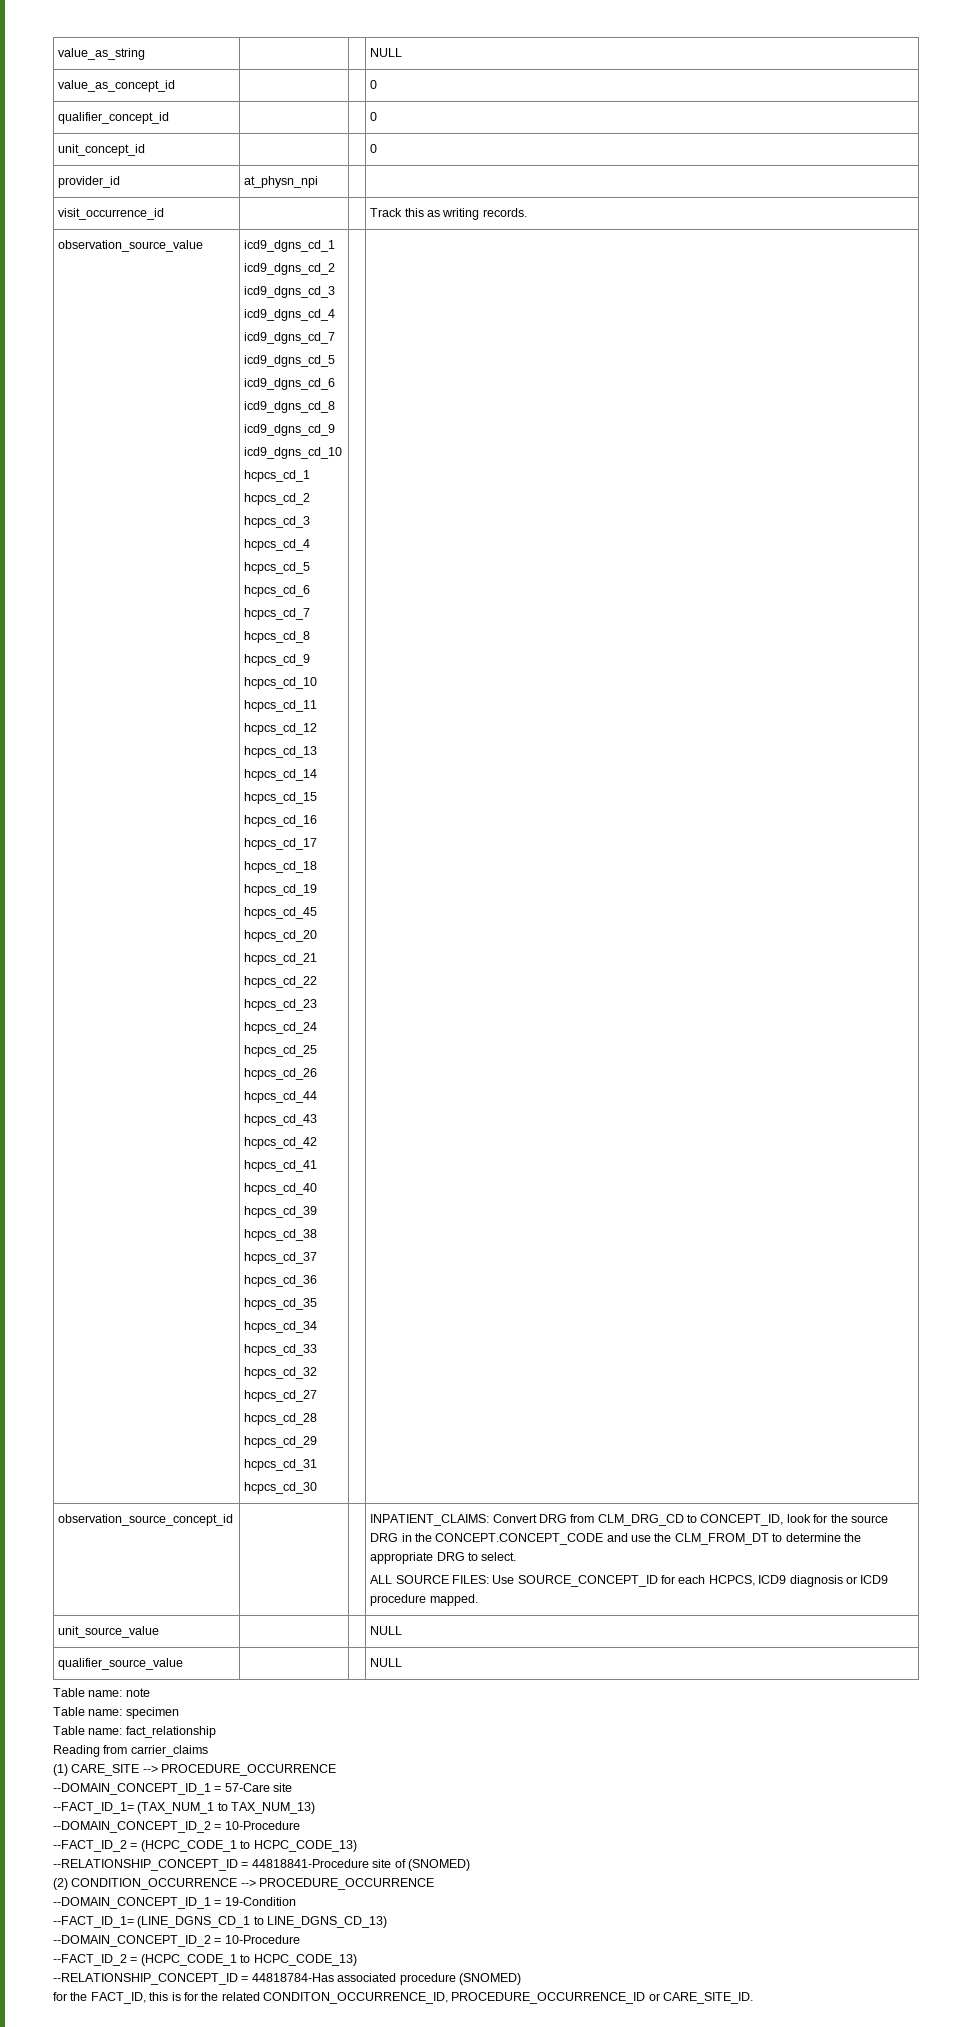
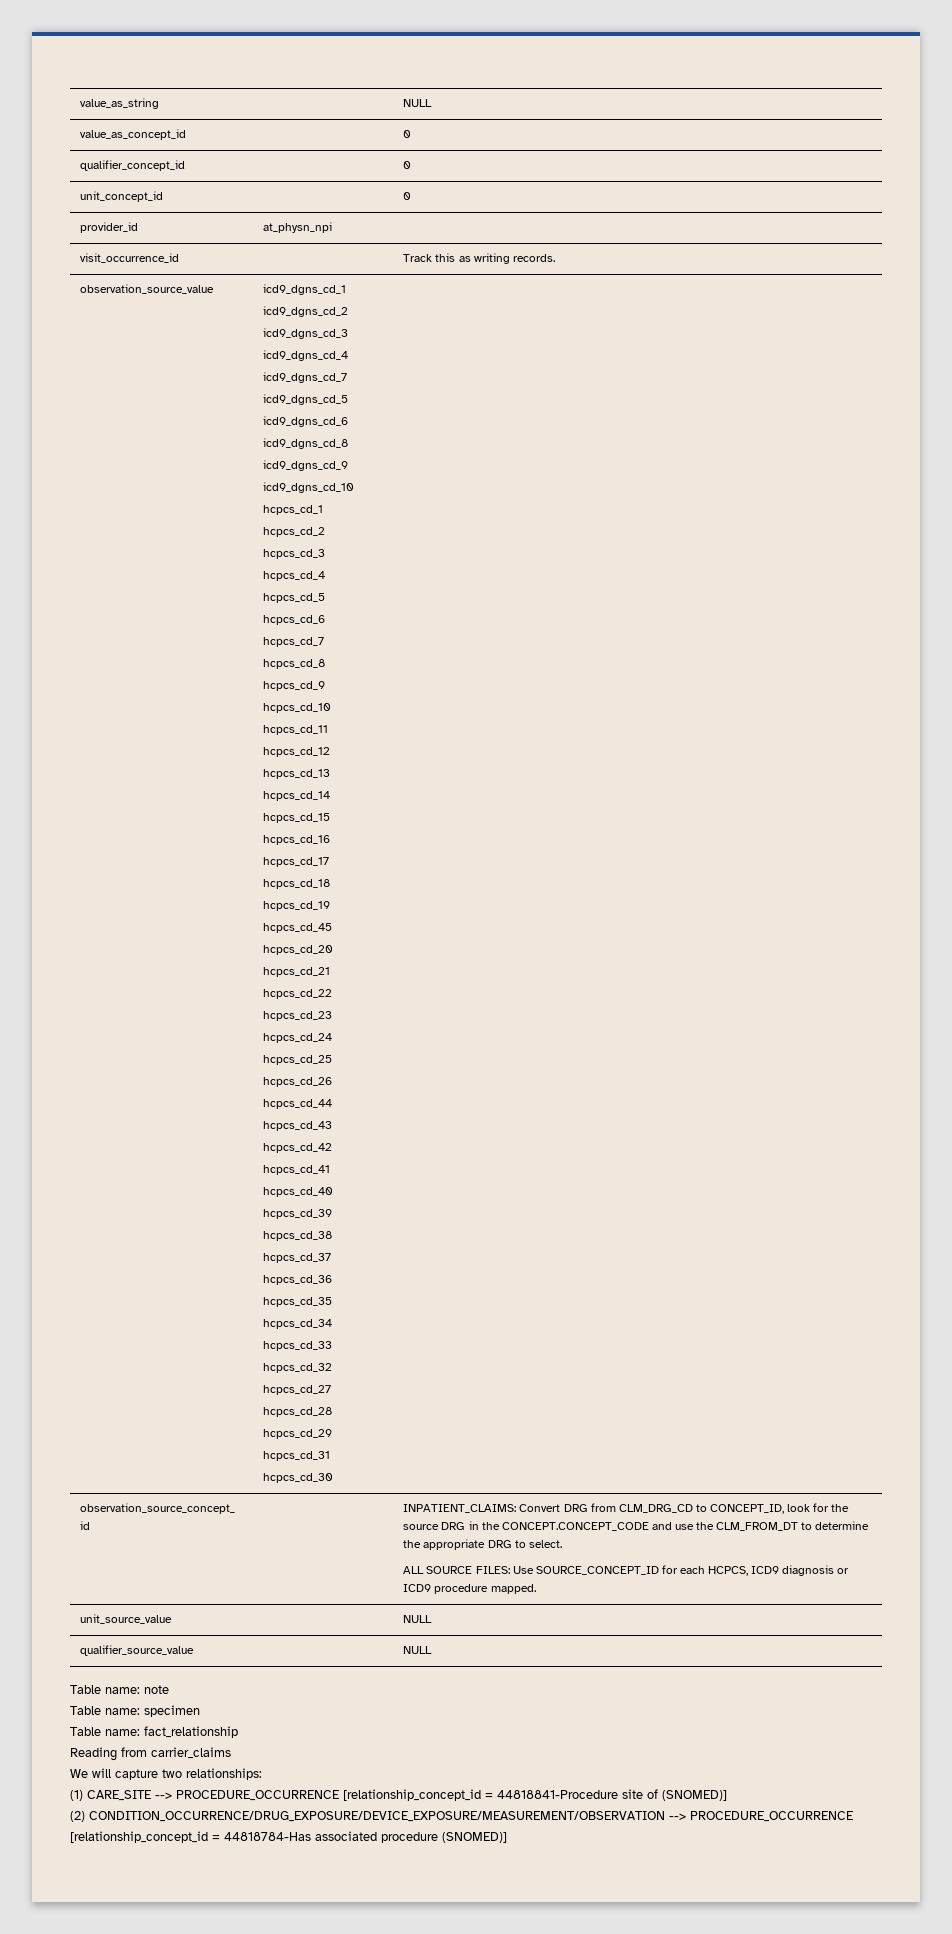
+ We will capture two relationships:
- (1) CARE_SITE --> PROCEDURE_OCCURRENCE
- --DOMAIN_CONCEPT_ID_1 = 57-Care site
- --FACT_ID_1= (TAX_NUM_1 to TAX_NUM_13)
- --DOMAIN_CONCEPT_ID_2 = 10-Procedure
- --FACT_ID_2 = (HCPC_CODE_1 to HCPC_CODE_13)
- --RELATIONSHIP_CONCEPT_ID = 44818841-Procedure site of (SNOMED)
+ (1) CARE_SITE --> PROCEDURE_OCCURRENCE [relationship_concept_id = 44818841-Procedure site of (SNOMED)]
- (2) CONDITION_OCCURRENCE --> PROCEDURE_OCCURRENCE
- --DOMAIN_CONCEPT_ID_1 = 19-Condition
- --FACT_ID_1= (LINE_DGNS_CD_1 to LINE_DGNS_CD_13)
- --DOMAIN_CONCEPT_ID_2 = 10-Procedure
- --FACT_ID_2 = (HCPC_CODE_1 to HCPC_CODE_13)
- --RELATIONSHIP_CONCEPT_ID = 44818784-Has associated procedure (SNOMED)
- for the FACT_ID, this is for the related CONDITON_OCCURRENCE_ID, PROCEDURE_OCCURRENCE_ID or CARE_SITE_ID.
+ (2) CONDITION_OCCURRENCE/DRUG_EXPOSURE/DEVICE_EXPOSURE/MEASUREMENT/OBSERVATION --> PROCEDURE_OCCURRENCE [relationship_concept_id = 44818784-Has associated procedure (SNOMED)]

